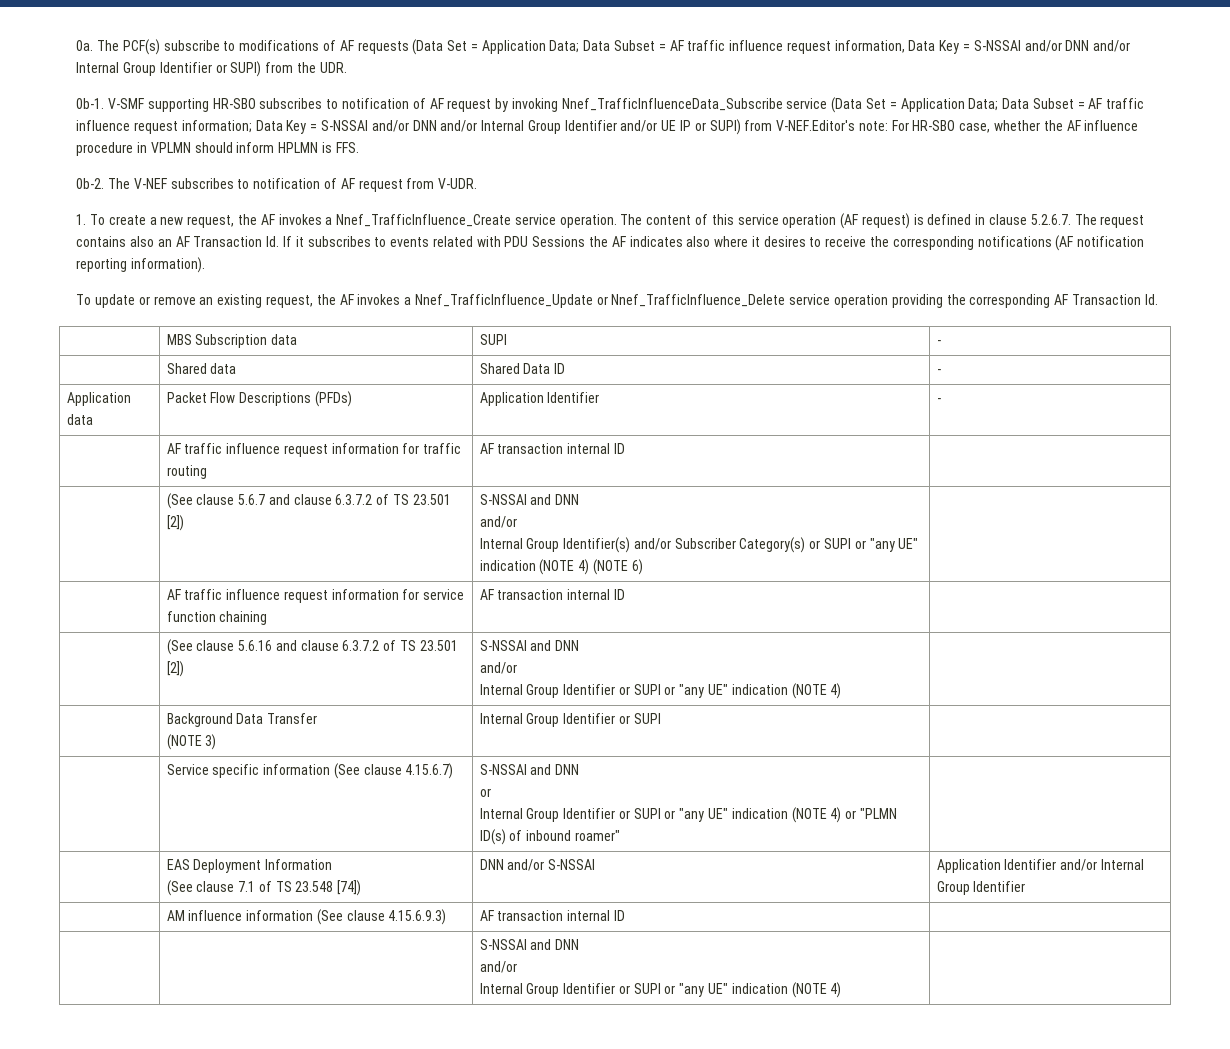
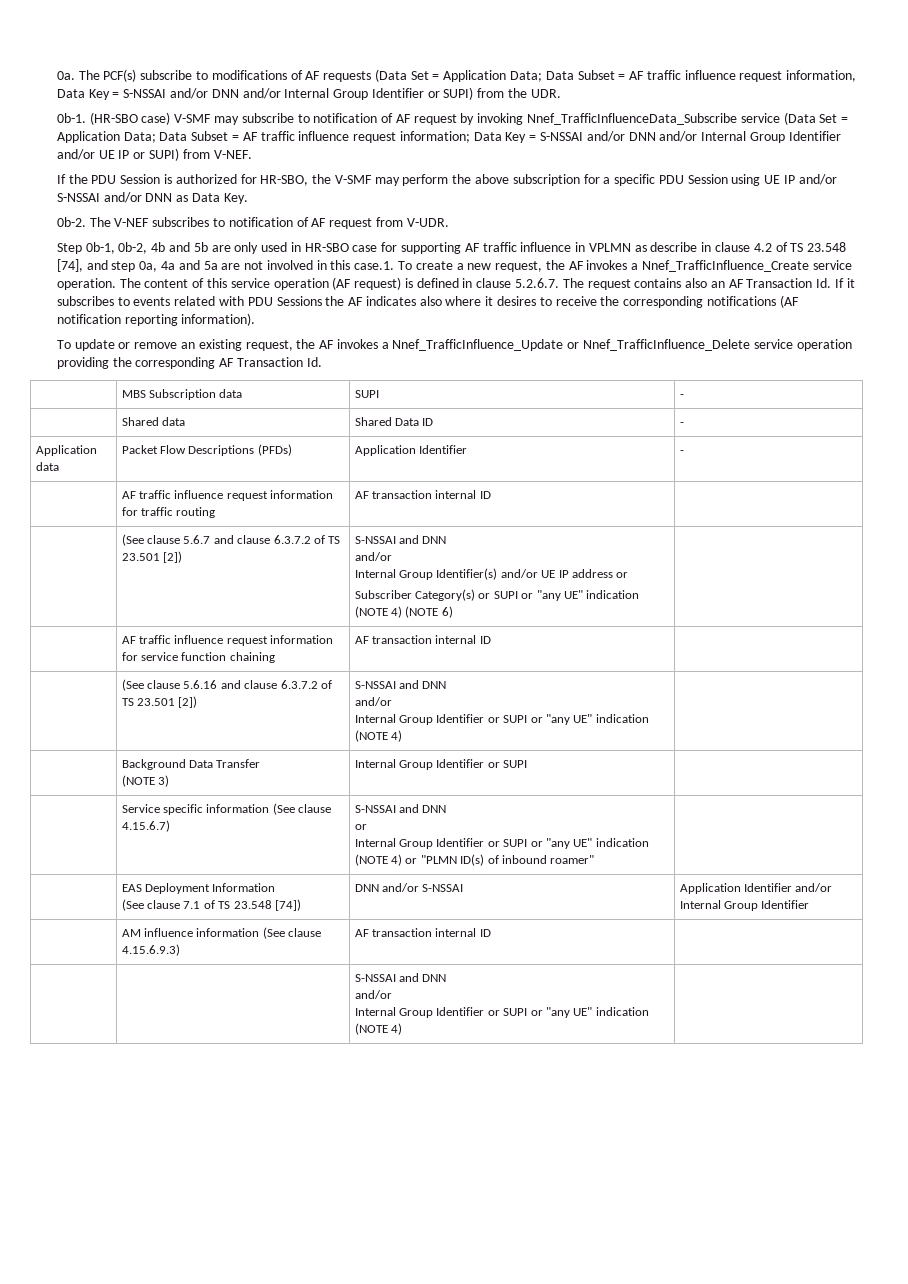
- V-SMF supporting HR-SBO subscribes to notification of AF request by invoking Nnef_TrafficInfluenceData_Subscribe service (Data Set = Application Data; Data Subset = AF traffic influence request information; Data Key = S-NSSAI and/or DNN and/or Internal Group Identifier and/or UE IP or SUPI) from V-NEF.Editor's note: For HR-SBO case, whether the AF influence procedure in VPLMN should inform HPLMN is FFS.
+ (HR-SBO case) V-SMF may subscribe to notification of AF request by invoking Nnef_TrafficInfluenceData_Subscribe service (Data Set = Application Data; Data Subset = AF traffic influence request information; Data Key = S-NSSAI and/or DNN and/or Internal Group Identifier and/or UE IP or SUPI) from V-NEF.
+ If the PDU Session is authorized for HR-SBO, the V-SMF may perform the above subscription for a specific PDU Session using UE IP and/or S-NSSAI and/or DNN as Data Key.
- 1. To create a new request, the AF invokes a Nnef_TrafficInfluence_Create service operation.
+ Step 0b-1, 0b-2, 4b and 5b are only used in HR-SBO case for supporting AF traffic influence in VPLMN as describe in clause 4.2 of TS 23.548 [74], and step 0a, 4a and 5a are not involved in this case.1. To create a new request, the AF invokes a Nnef_TrafficInfluence_Create service operation.
  | (See clause 5.6.7 and clause 6.3.7.2 of TS 23.501 [2]) | S-NSSAI and DNN
  and/or
- Internal Group Identifier(s) and/or Subscriber Category(s) or SUPI or "any UE" indication (NOTE 4) (NOTE 6) |
+ Internal Group Identifier(s) and/or UE IP address or
+ Subscriber Category(s) or SUPI or "any UE" indication (NOTE 4) (NOTE 6) |

